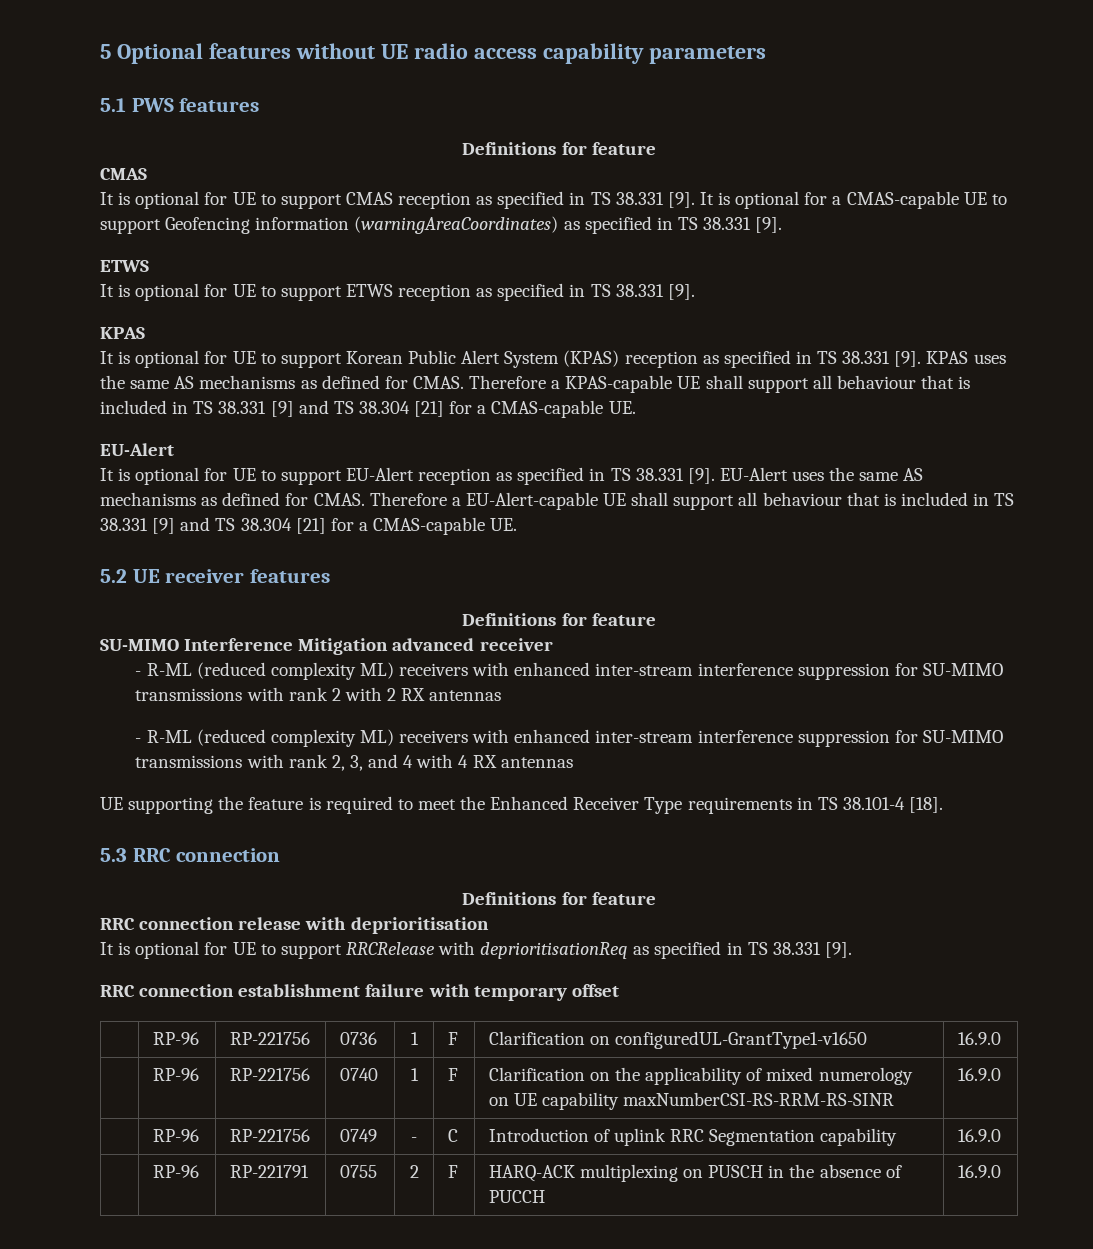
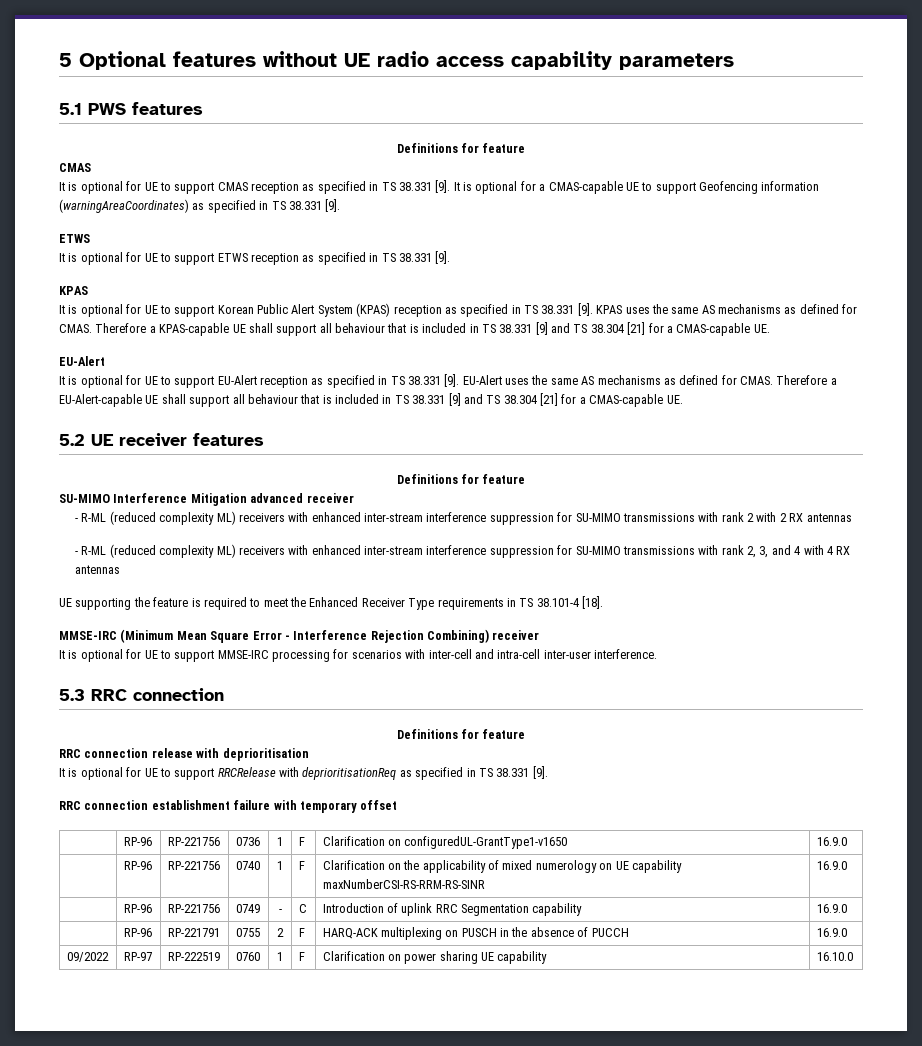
+ MMSE-IRC (Minimum Mean Square Error - Interference Rejection Combining) receiver
+ It is optional for UE to support MMSE-IRC processing for scenarios with inter-cell and intra-cell inter-user interference.
+ 09/2022 | RP-97 | RP-222519 | 0760 | 1 | F | Clarification on power sharing UE capability | 16.10.0

